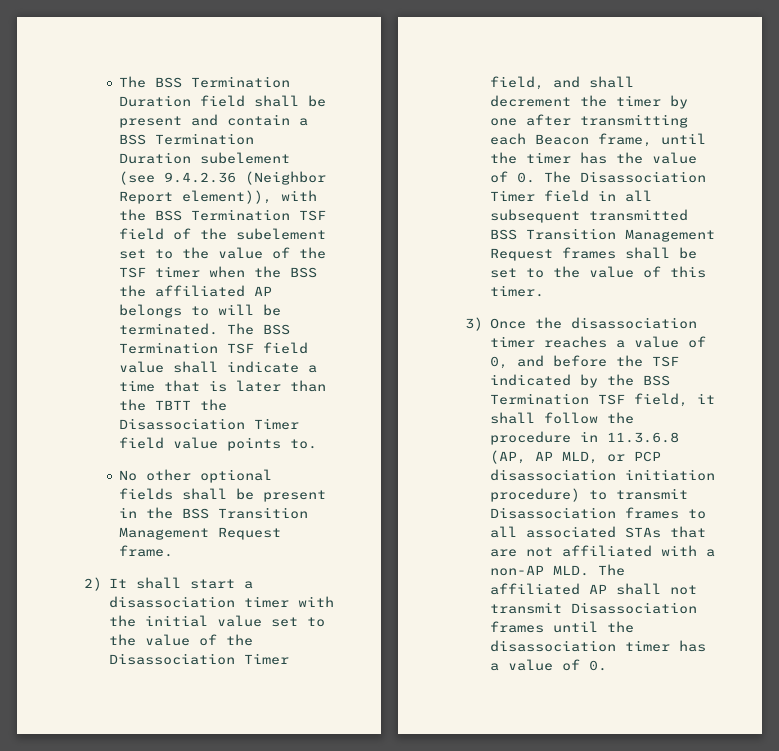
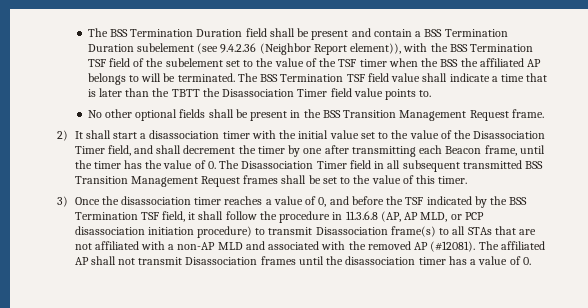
- 3) Once the disassociation timer reaches a value of 0, and before the TSF indicated by the BSS Termination TSF field, it shall follow the procedure in 11.3.6.8 (AP, AP MLD, or PCP disassociation initiation procedure) to transmit Disassociation frames to all associated STAs that are not affiliated with a non-AP MLD. The affiliated AP shall not transmit Disassociation frames until the disassociation timer has a value of 0.
+ 3) Once the disassociation timer reaches a value of 0, and before the TSF indicated by the BSS Termination TSF field, it shall follow the procedure in 11.3.6.8 (AP, AP MLD, or PCP disassociation initiation procedure) to transmit Disassociation frame(s) to all STAs that are not affiliated with a non-AP MLD and associated with the removed AP (#12081). The affiliated AP shall not transmit Disassociation frames until the disassociation timer has a value of 0.

